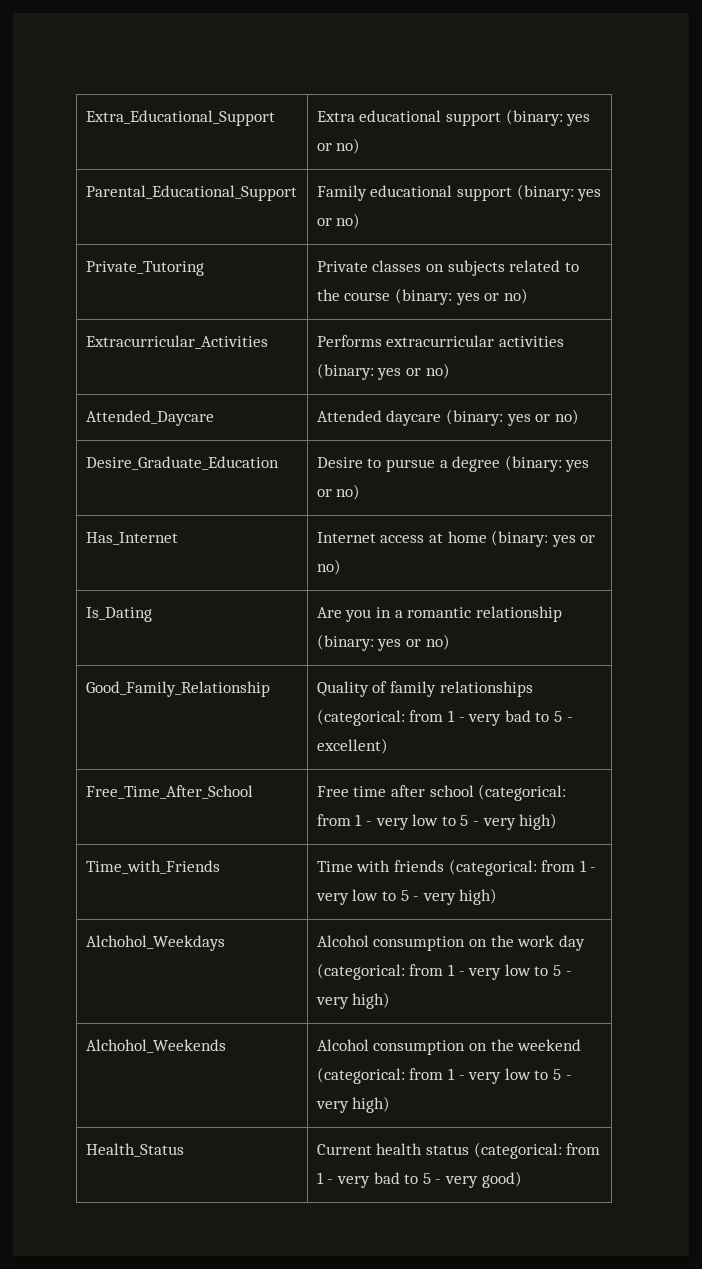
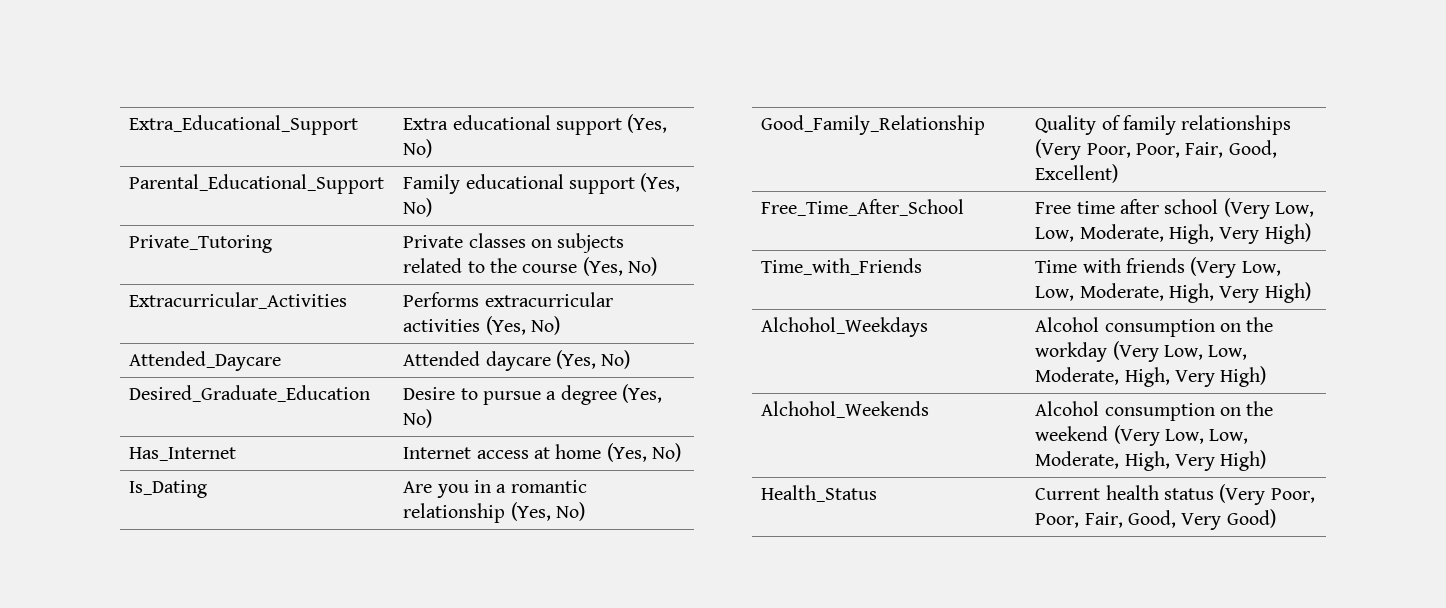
- Extra_Educational_Support | Extra educational support (binary: yes or no)
+ Extra_Educational_Support | Extra educational support (Yes, No)
- Parental_Educational_Support | Family educational support (binary: yes or no)
+ Parental_Educational_Support | Family educational support (Yes, No)
- Private_Tutoring | Private classes on subjects related to the course (binary: yes or no)
+ Private_Tutoring | Private classes on subjects related to the course (Yes, No)
- Extracurricular_Activities | Performs extracurricular activities (binary: yes or no)
+ Extracurricular_Activities | Performs extracurricular activities (Yes, No)
- Attended_Daycare | Attended daycare (binary: yes or no)
- Desire_Graduate_Education | Desire to pursue a degree (binary: yes or no)
+ Attended_Daycare | Attended daycare (Yes, No)
+ Desired_Graduate_Education | Desire to pursue a degree (Yes, No)
- Has_Internet | Internet access at home (binary: yes or no)
+ Has_Internet | Internet access at home (Yes, No)
- Is_Dating | Are you in a romantic relationship (binary: yes or no)
+ Is_Dating | Are you in a romantic relationship (Yes, No)
- Good_Family_Relationship | Quality of family relationships (categorical: from 1 - very bad to 5 - excellent)
+ Good_Family_Relationship | Quality of family relationships (Very Poor, Poor, Fair, Good, Excellent)
- Free_Time_After_School | Free time after school (categorical: from 1 - very low to 5 - very high)
- Time_with_Friends | Time with friends (categorical: from 1 - very low to 5 - very high)
+ Free_Time_After_School | Free time after school (Very Low, Low, Moderate, High, Very High)
+ Time_with_Friends | Time with friends (Very Low, Low, Moderate, High, Very High)
- Alchohol_Weekdays | Alcohol consumption on the work day (categorical: from 1 - very low to 5 - very high)
+ Alchohol_Weekdays | Alcohol consumption on the workday (Very Low, Low, Moderate, High, Very High)
- Alchohol_Weekends | Alcohol consumption on the weekend (categorical: from 1 - very low to 5 - very high)
- Health_Status | Current health status (categorical: from 1 - very bad to 5 - very good)
+ Alchohol_Weekends | Alcohol consumption on the weekend (Very Low, Low, Moderate, High, Very High)
+ Health_Status | Current health status (Very Poor, Poor, Fair, Good, Very Good)

